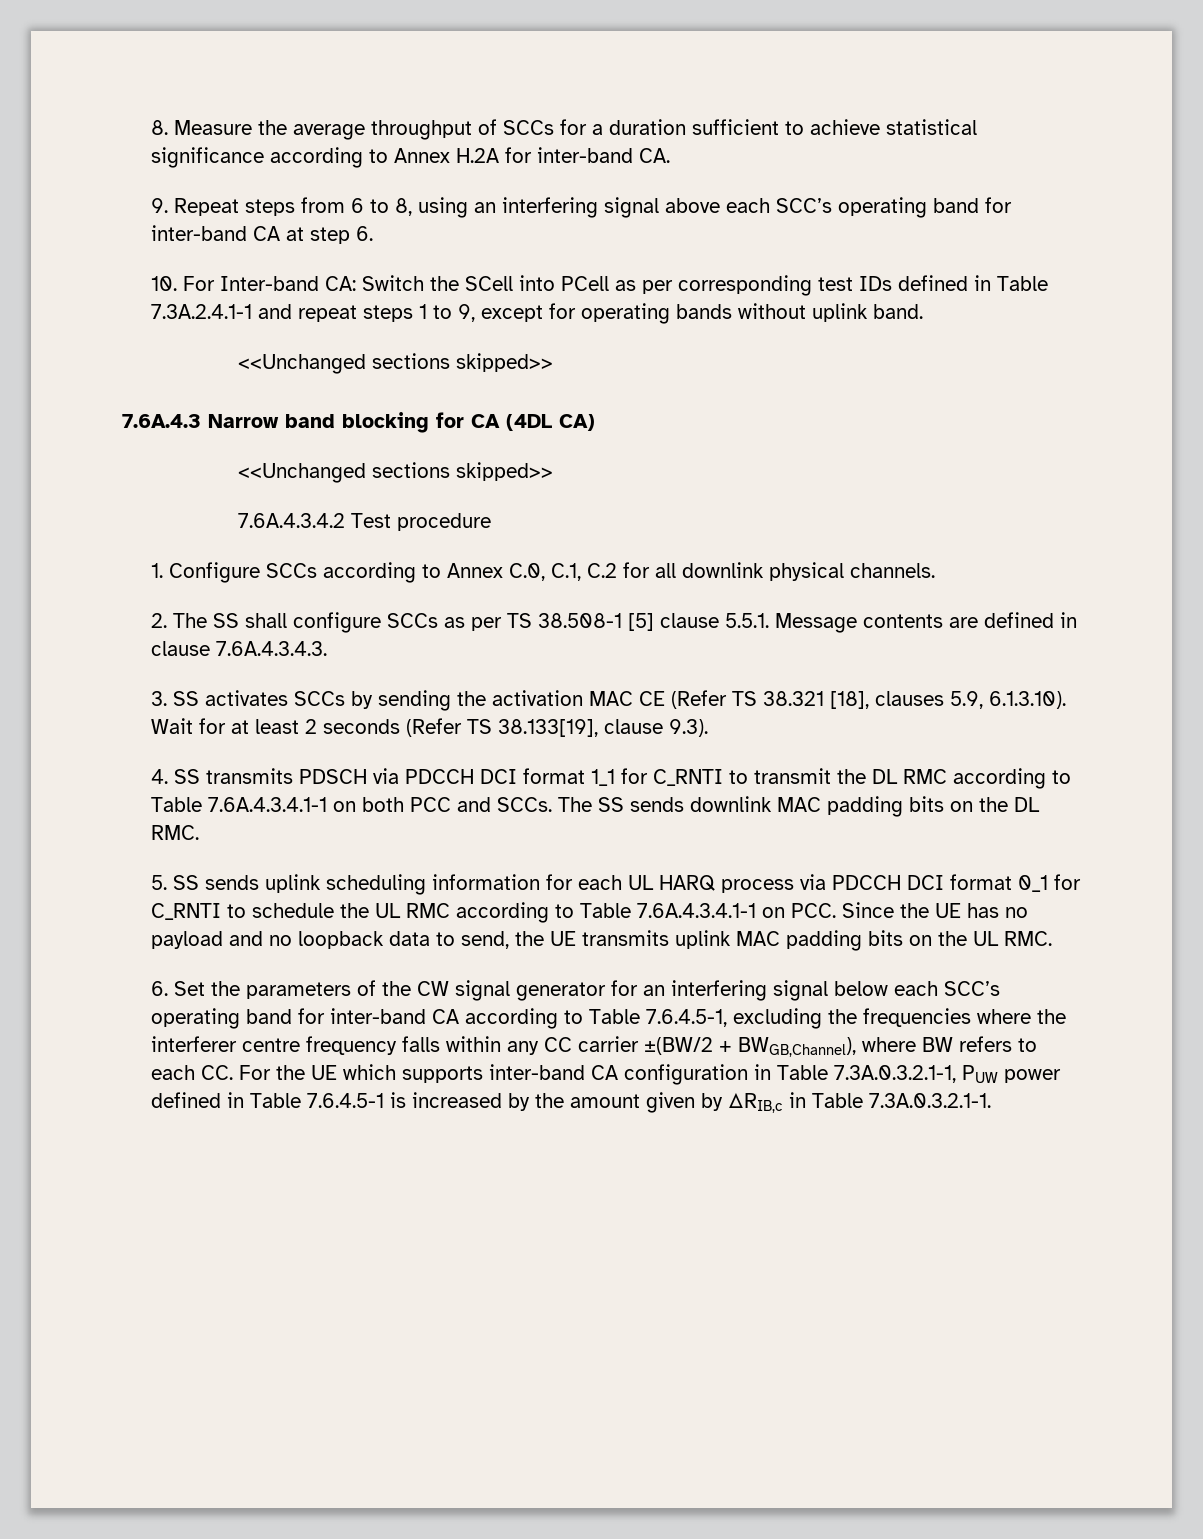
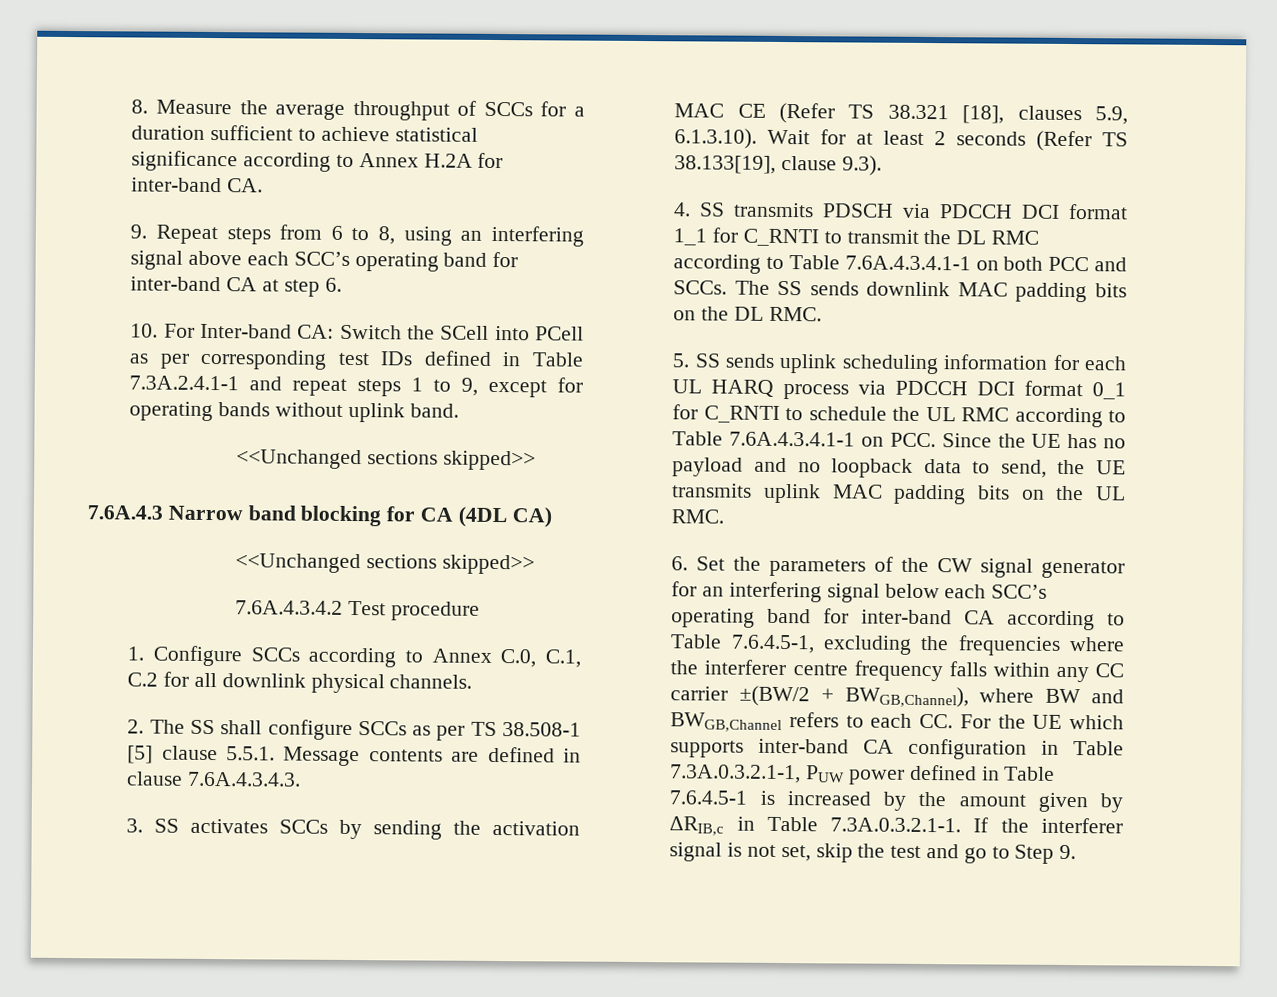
- 6. Set the parameters of the CW signal generator for an interfering signal below each SCC’s operating band for inter-band CA according to Table 7.6.4.5-1, excluding the frequencies where the interferer centre frequency falls within any CC carrier ±(BW/2 + BWGB,Channel), where BW refers to each CC. For the UE which supports inter-band CA configuration in Table 7.3A.0.3.2.1-1, PUW power defined in Table 7.6.4.5-1 is increased by the amount given by ΔRIB,c in Table 7.3A.0.3.2.1-1.
+ 6. Set the parameters of the CW signal generator for an interfering signal below each SCC’s operating band for inter-band CA according to Table 7.6.4.5-1, excluding the frequencies where the interferer centre frequency falls within any CC carrier ±(BW/2 + BWGB,Channel), where BW and BWGB,Channel refers to each CC. For the UE which supports inter-band CA configuration in Table 7.3A.0.3.2.1-1, PUW power defined in Table 7.6.4.5-1 is increased by the amount given by ΔRIB,c in Table 7.3A.0.3.2.1-1. If the interferer signal is not set, skip the test and go to Step 9.

